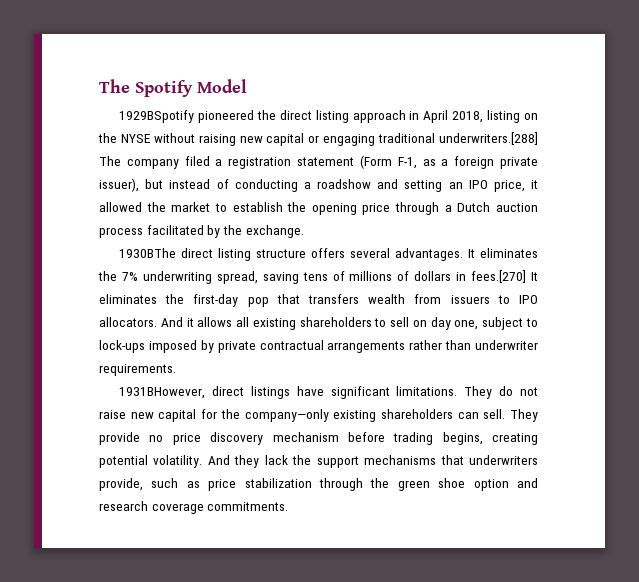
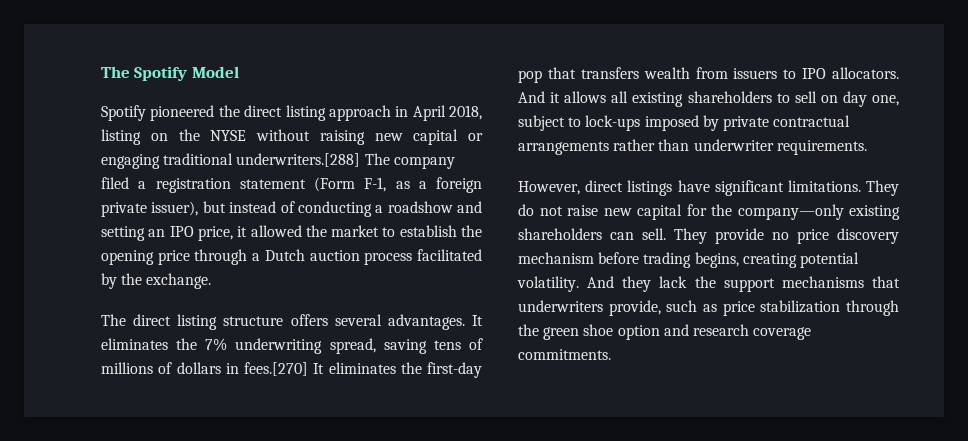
- 1929BSpotify pioneered the direct listing approach in April 2018, listing on the NYSE without raising new capital or engaging traditional underwriters.[288] The company filed a registration statement (Form F-1, as a foreign private issuer), but instead of conducting a roadshow and setting an IPO price, it allowed the market to establish the opening price through a Dutch auction process facilitated by the exchange.
+ Spotify pioneered the direct listing approach in April 2018, listing on the NYSE without raising new capital or engaging traditional underwriters.[288] The company filed a registration statement (Form F-1, as a foreign private issuer), but instead of conducting a roadshow and setting an IPO price, it allowed the market to establish the opening price through a Dutch auction process facilitated by the exchange.
- 1930BThe direct listing structure offers several advantages.
+ The direct listing structure offers several advantages.
- 1931BHowever, direct listings have significant limitations.
+ However, direct listings have significant limitations.

